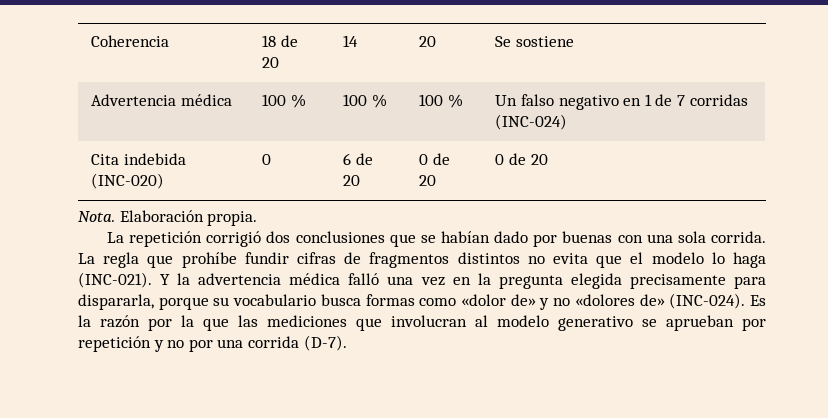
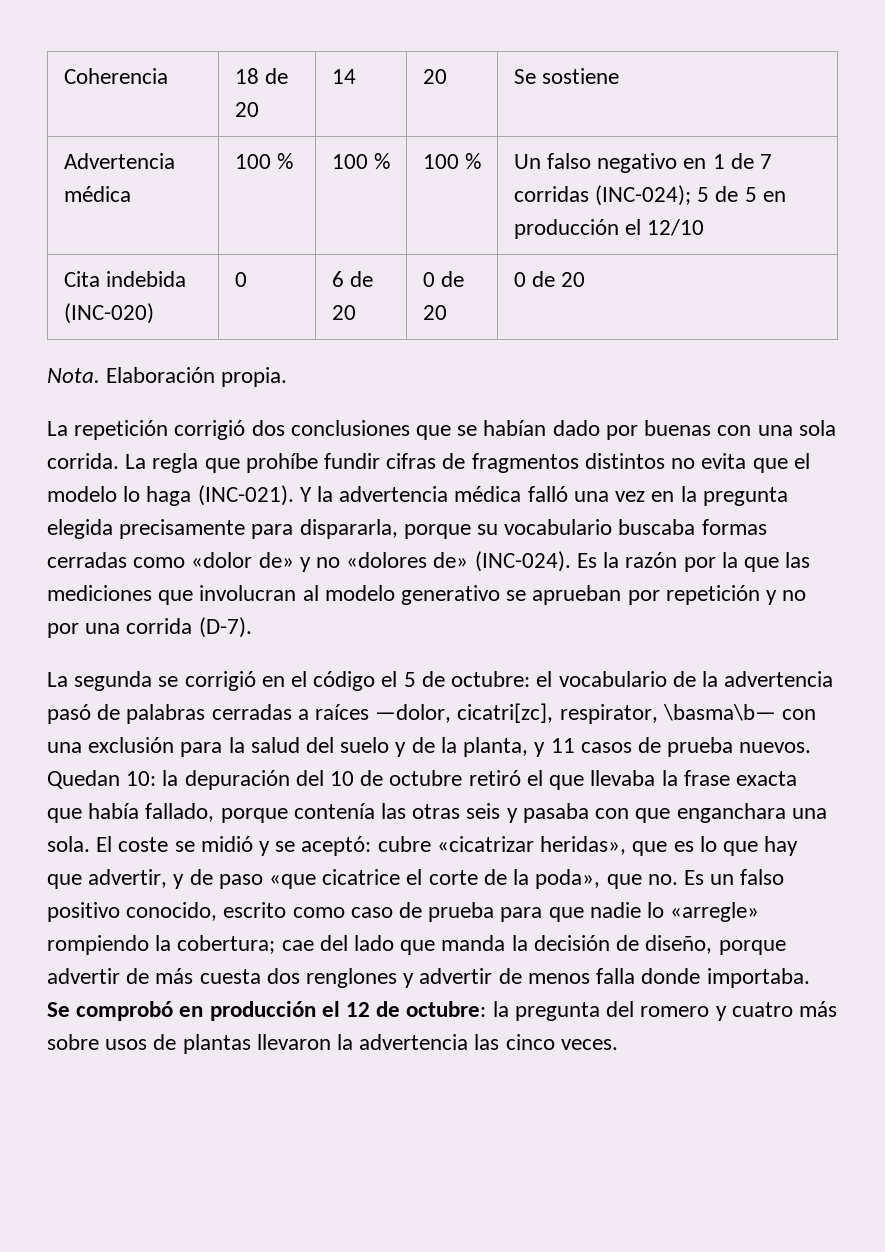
- Advertencia médica | 100 % | 100 % | 100 % | Un falso negativo en 1 de 7 corridas (INC-024)
+ Advertencia médica | 100 % | 100 % | 100 % | Un falso negativo en 1 de 7 corridas (INC-024); 5 de 5 en producción el 12/10
- Y la advertencia médica falló una vez en la pregunta elegida precisamente para dispararla, porque su vocabulario busca formas como «dolor de» y no «dolores de» (INC-024).
+ Y la advertencia médica falló una vez en la pregunta elegida precisamente para dispararla, porque su vocabulario buscaba formas cerradas como «dolor de» y no «dolores de» (INC-024).
+ La segunda se corrigió en el código el 5 de octubre: el vocabulario de la advertencia pasó de palabras cerradas a raíces —dolor, cicatri[zc], respirator, \basma\b— con una exclusión para la salud del suelo y de la planta, y 11 casos de prueba nuevos. Quedan 10: la depuración del 10 de octubre retiró el que llevaba la frase exacta que había fallado, porque contenía las otras seis y pasaba con que enganchara una sola. El coste se midió y se aceptó: cubre «cicatrizar heridas», que es lo que hay que advertir, y de paso «que cicatrice el corte de la poda», que no. Es un falso positivo conocido, escrito como caso de prueba para que nadie lo «arregle» rompiendo la cobertura; cae del lado que manda la decisión de diseño, porque advertir de más cuesta dos renglones y advertir de menos falla donde importaba. Se comprobó en producción el 12 de octubre: la pregunta del romero y cuatro más sobre usos de plantas llevaron la advertencia las cinco veces.

